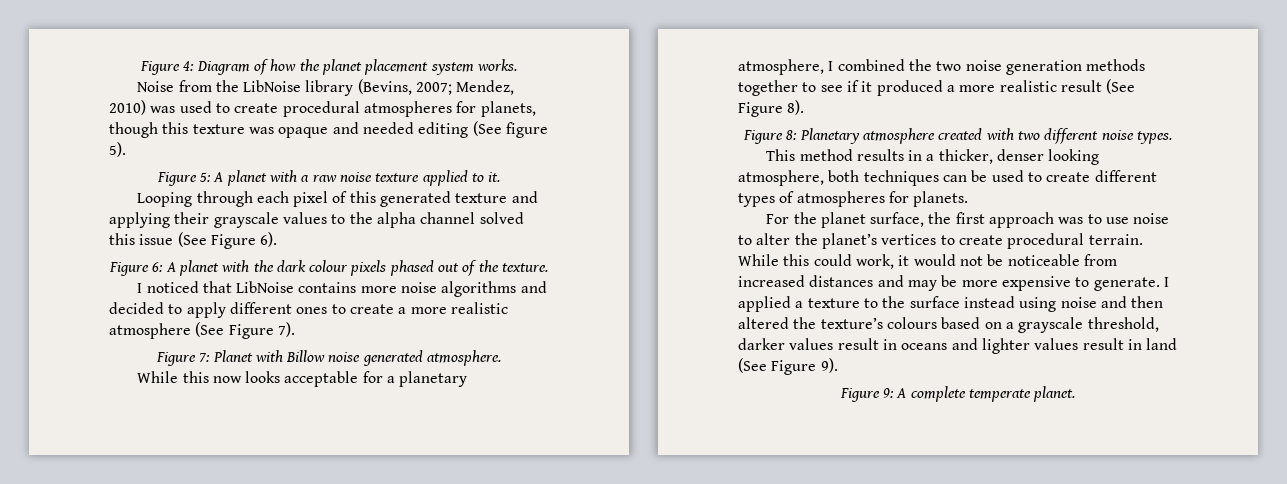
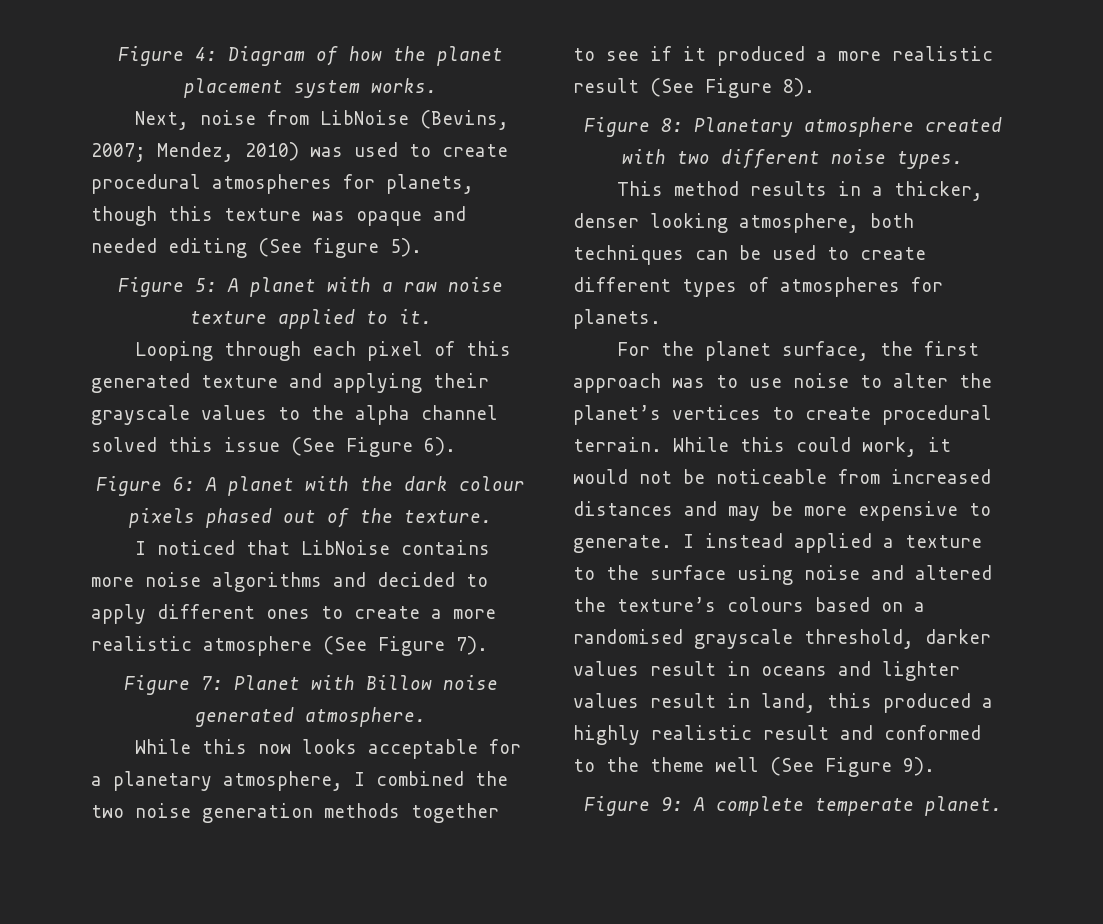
- Noise from the LibNoise library (Bevins, 2007; Mendez, 2010) was used to create procedural atmospheres for planets, though this texture was opaque and needed editing (See figure 5).
+ Next, noise from LibNoise (Bevins, 2007; Mendez, 2010) was used to create procedural atmospheres for planets, though this texture was opaque and needed editing (See figure 5).
- I applied a texture to the surface instead using noise and then altered the texture’s colours based on a grayscale threshold, darker values result in oceans and lighter values result in land (See Figure 9).
+ I instead applied a texture to the surface using noise and altered the texture’s colours based on a randomised grayscale threshold, darker values result in oceans and lighter values result in land, this produced a highly realistic result and conformed to the theme well (See Figure 9).

